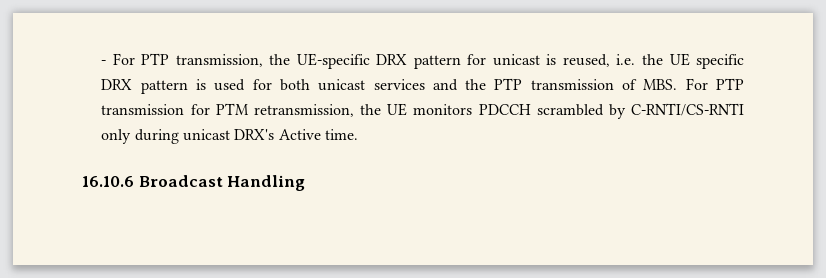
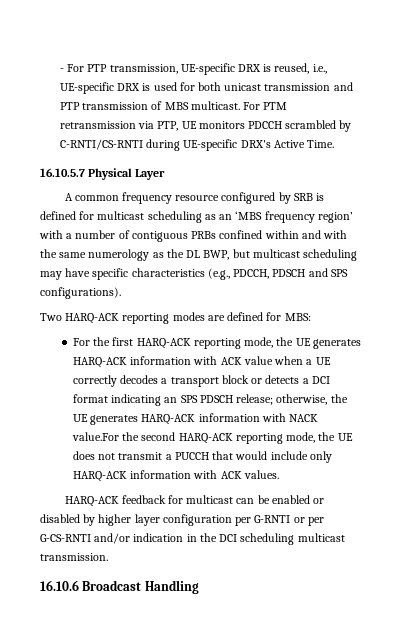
- - For PTP transmission, the UE-specific DRX pattern for unicast is reused, i.e. the UE specific DRX pattern is used for both unicast services and the PTP transmission of MBS. For PTP transmission for PTM retransmission, the UE monitors PDCCH scrambled by C-RNTI/CS-RNTI only during unicast DRX's Active time.
+ - For PTP transmission, UE-specific DRX is reused, i.e., UE-specific DRX is used for both unicast transmission and PTP transmission of MBS multicast. For PTM retransmission via PTP, UE monitors PDCCH scrambled by C-RNTI/CS-RNTI during UE-specific DRX's Active Time.
+ 16.10.5.7 Physical Layer
+ A common frequency resource configured by SRB is defined for multicast scheduling as an ‘MBS frequency region’ with a number of contiguous PRBs confined within and with the same numerology as the DL BWP, but multicast scheduling may have specific characteristics (e.g., PDCCH, PDSCH and SPS configurations).
+ Two HARQ-ACK reporting modes are defined for MBS:
+ For the first HARQ-ACK reporting mode, the UE generates HARQ-ACK information with ACK value when a UE correctly decodes a transport block or detects a DCI format indicating an SPS PDSCH release; otherwise, the UE generates HARQ-ACK information with NACK value.For the second HARQ-ACK reporting mode, the UE does not transmit a PUCCH that would include only HARQ-ACK information with ACK values.
+ HARQ-ACK feedback for multicast can be enabled or disabled by higher layer configuration per G-RNTI or per G-CS-RNTI and/or indication in the DCI scheduling multicast transmission.

